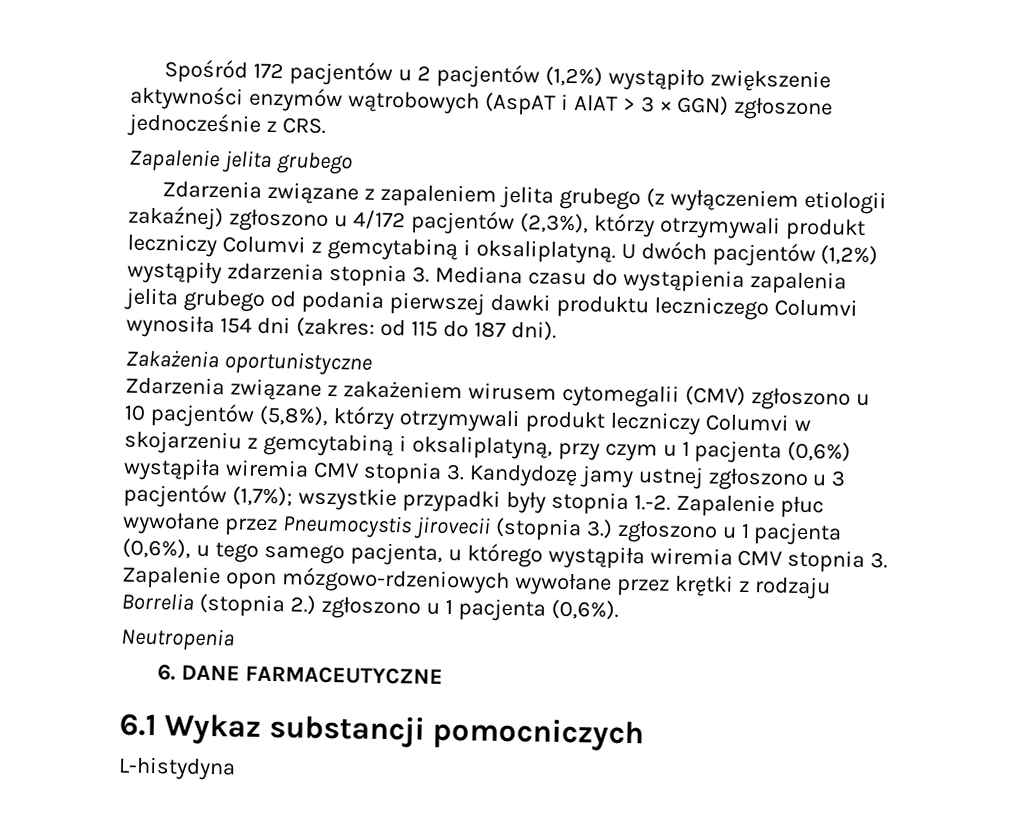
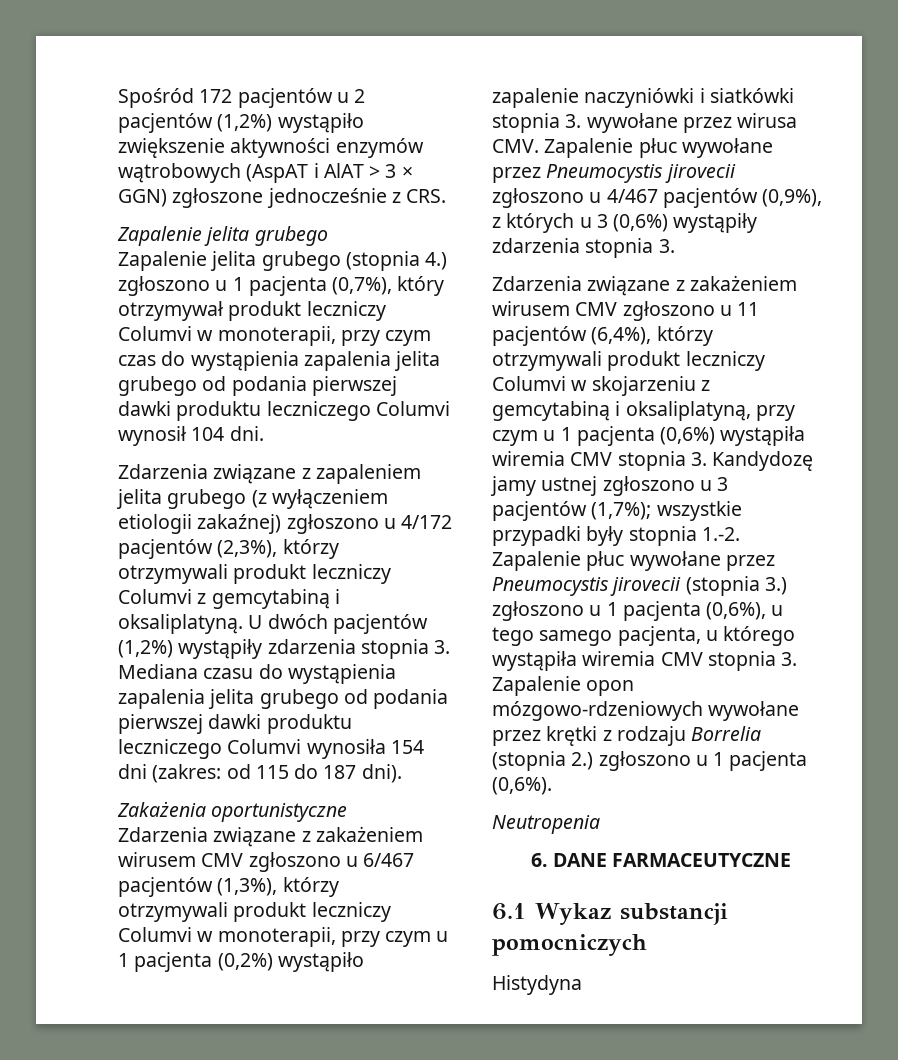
+ Zapalenie jelita grubego (stopnia 4.) zgłoszono u 1 pacjenta (0,7%), który otrzymywał produkt leczniczy Columvi w monoterapii, przy czym czas do wystąpienia zapalenia jelita grubego od podania pierwszej dawki produktu leczniczego Columvi wynosił 104 dni.
- Zdarzenia związane z zakażeniem wirusem cytomegalii (CMV) zgłoszono u 10 pacjentów (5,8%), którzy otrzymywali produkt leczniczy Columvi w skojarzeniu z gemcytabiną i oksaliplatyną, przy czym u 1 pacjenta (0,6%) wystąpiła wiremia CMV stopnia 3. Kandydozę jamy ustnej zgłoszono u 3 pacjentów (1,7%);
+ Zdarzenia związane z zakażeniem wirusem CMV zgłoszono u 6/467 pacjentów (1,3%), którzy otrzymywali produkt leczniczy Columvi w monoterapii, przy czym u 1 pacjenta (0,2%) wystąpiło zapalenie naczyniówki i siatkówki stopnia 3. wywołane przez wirusa CMV. Zapalenie płuc wywołane przez Pneumocystis jirovecii zgłoszono u 4/467 pacjentów (0,9%), z których u 3 (0,6%) wystąpiły zdarzenia stopnia 3.
+ Zdarzenia związane z zakażeniem wirusem CMV zgłoszono u 11 pacjentów (6,4%), którzy otrzymywali produkt leczniczy Columvi w skojarzeniu z gemcytabiną i oksaliplatyną, przy czym u 1 pacjenta (0,6%) wystąpiła wiremia CMV stopnia 3. Kandydozę jamy ustnej zgłoszono u 3 pacjentów (1,7%);
- L-histydyna
+ Histydyna

